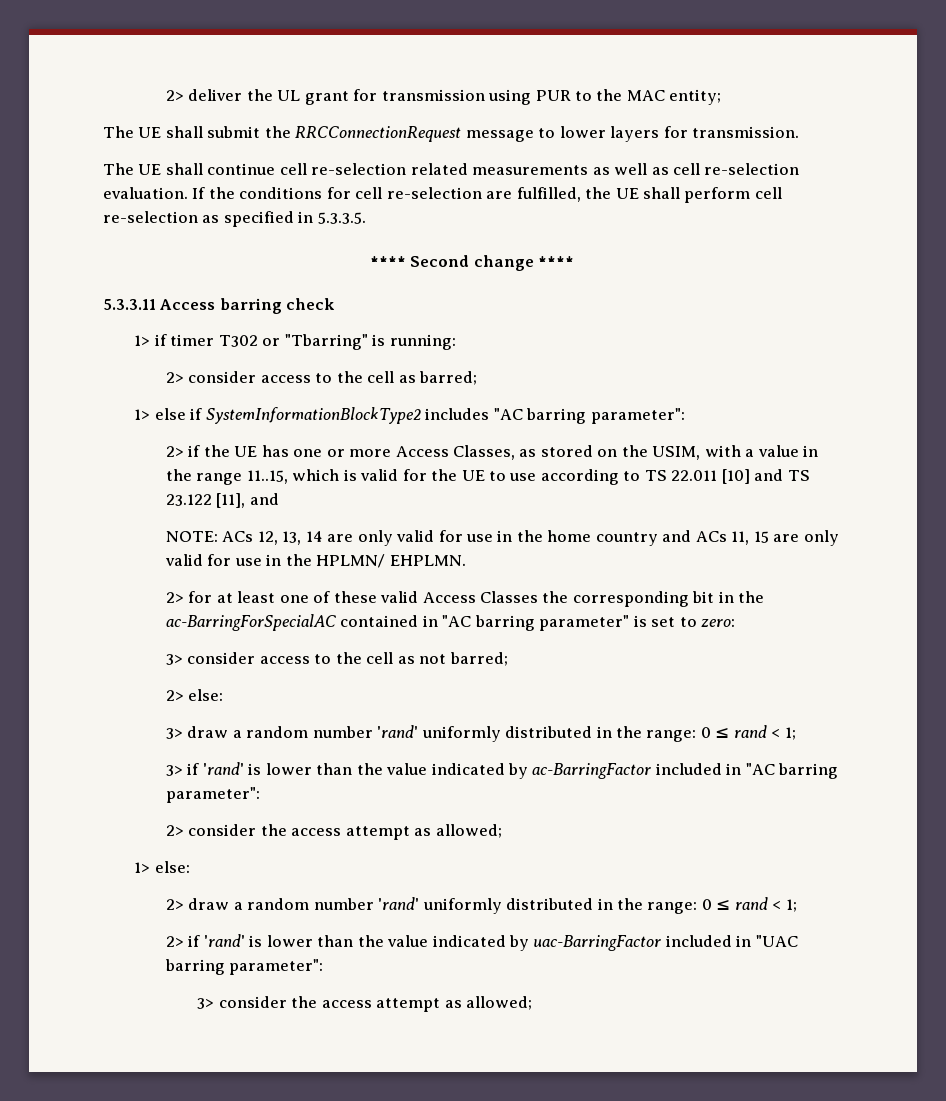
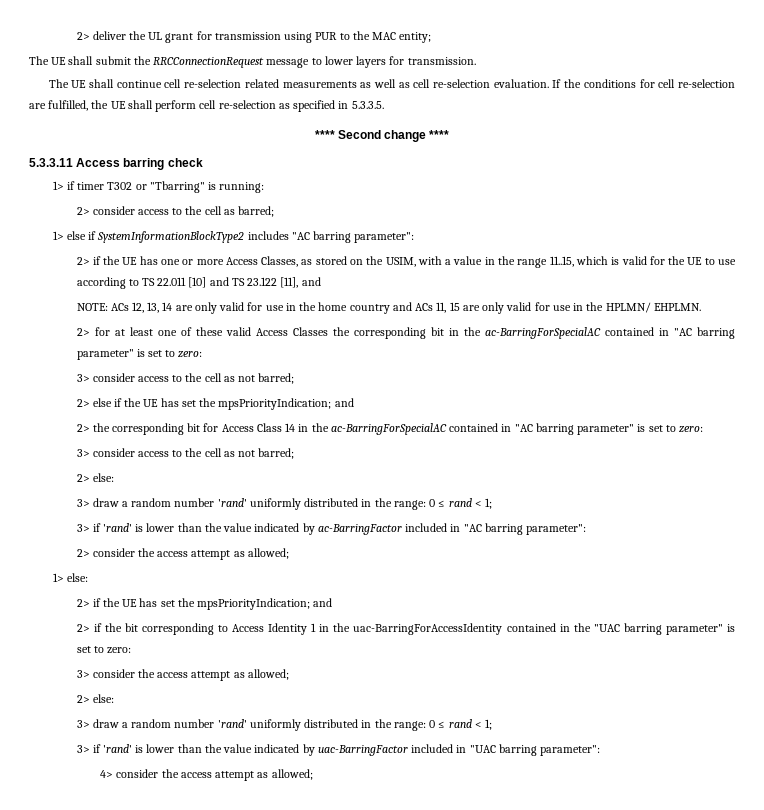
+ 2> else if the UE has set the mpsPriorityIndication; and
+ 2> the corresponding bit for Access Class 14 in the ac-BarringForSpecialAC contained in "AC barring parameter" is set to zero:
+ 3> consider access to the cell as not barred;
- 2> draw a random number 'rand' uniformly distributed in the range: 0 ≤ rand < 1;
+ 2> if the UE has set the mpsPriorityIndication; and
+ 2> if the bit corresponding to Access Identity 1 in the uac-BarringForAccessIdentity contained in the "UAC barring parameter" is set to zero:
+ 3> consider the access attempt as allowed;
+ 2> else:
+ 3> draw a random number 'rand' uniformly distributed in the range: 0 ≤ rand < 1;
- 2> if 'rand' is lower than the value indicated by uac-BarringFactor included in "UAC barring parameter":
+ 3> if 'rand' is lower than the value indicated by uac-BarringFactor included in "UAC barring parameter":
- 3> consider the access attempt as allowed;
+ 4> consider the access attempt as allowed;

